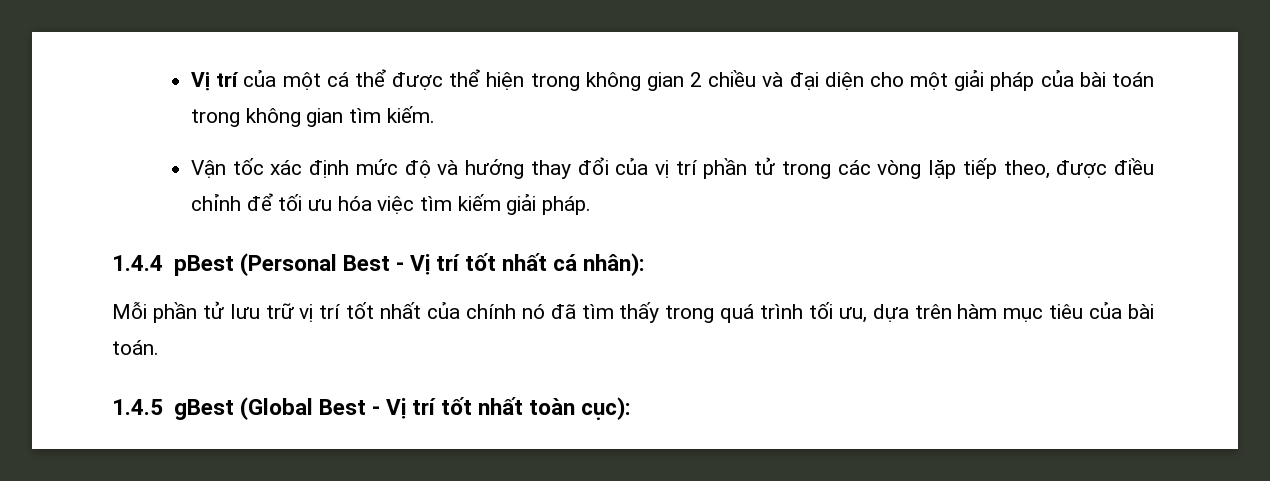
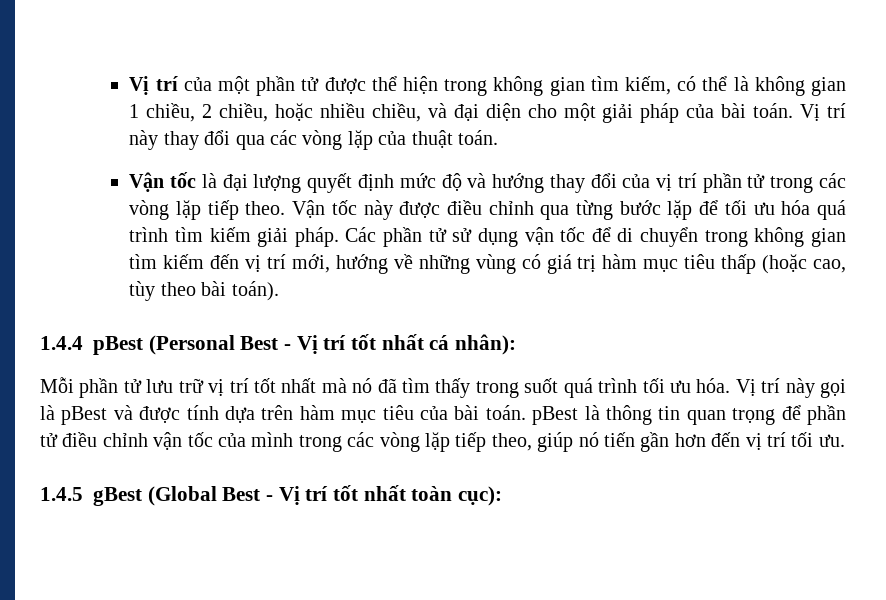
- Vị trí của một cá thể được thể hiện trong không gian 2 chiều và đại diện cho một giải pháp của bài toán trong không gian tìm kiếm.
- Vận tốc xác định mức độ và hướng thay đổi của vị trí phần tử trong các vòng lặp tiếp theo, được điều chỉnh để tối ưu hóa việc tìm kiếm giải pháp.
+ Vị trí của một phần tử được thể hiện trong không gian tìm kiếm, có thể là không gian 1 chiều, 2 chiều, hoặc nhiều chiều, và đại diện cho một giải pháp của bài toán. Vị trí này thay đổi qua các vòng lặp của thuật toán.
+ Vận tốc là đại lượng quyết định mức độ và hướng thay đổi của vị trí phần tử trong các vòng lặp tiếp theo. Vận tốc này được điều chỉnh qua từng bước lặp để tối ưu hóa quá trình tìm kiếm giải pháp. Các phần tử sử dụng vận tốc để di chuyển trong không gian tìm kiếm đến vị trí mới, hướng về những vùng có giá trị hàm mục tiêu thấp (hoặc cao, tùy theo bài toán).
- Mỗi phần tử lưu trữ vị trí tốt nhất của chính nó đã tìm thấy trong quá trình tối ưu, dựa trên hàm mục tiêu của bài toán.
+ Mỗi phần tử lưu trữ vị trí tốt nhất mà nó đã tìm thấy trong suốt quá trình tối ưu hóa. Vị trí này gọi là pBest và được tính dựa trên hàm mục tiêu của bài toán. pBest là thông tin quan trọng để phần tử điều chỉnh vận tốc của mình trong các vòng lặp tiếp theo, giúp nó tiến gần hơn đến vị trí tối ưu.

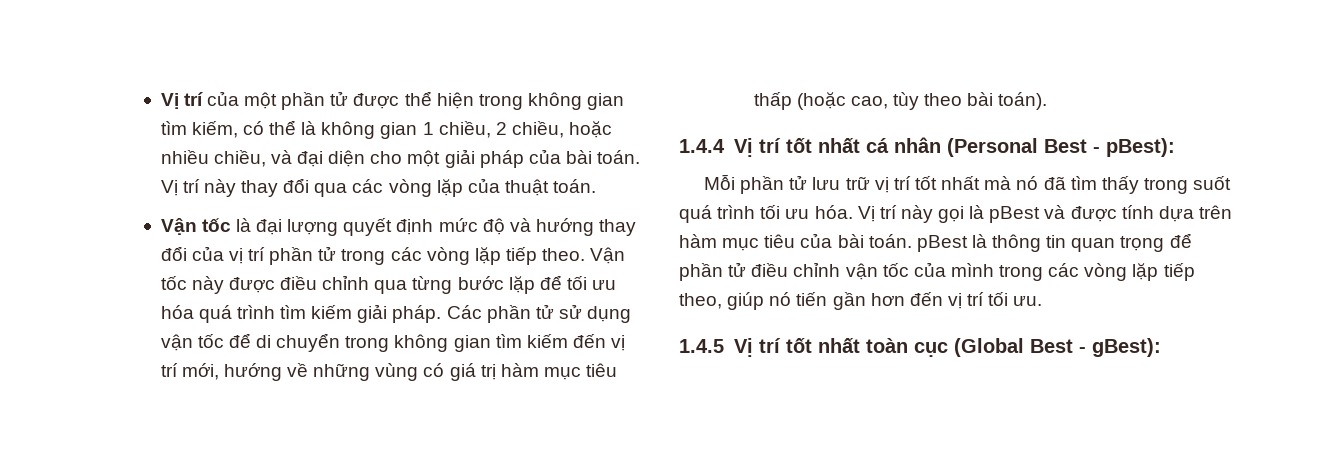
- 1.4.4 pBest (Personal Best - Vị trí tốt nhất cá nhân):
+ 1.4.4 Vị trí tốt nhất cá nhân (Personal Best - pBest):
- 1.4.5 gBest (Global Best - Vị trí tốt nhất toàn cục):
+ 1.4.5 Vị trí tốt nhất toàn cục (Global Best - gBest):

